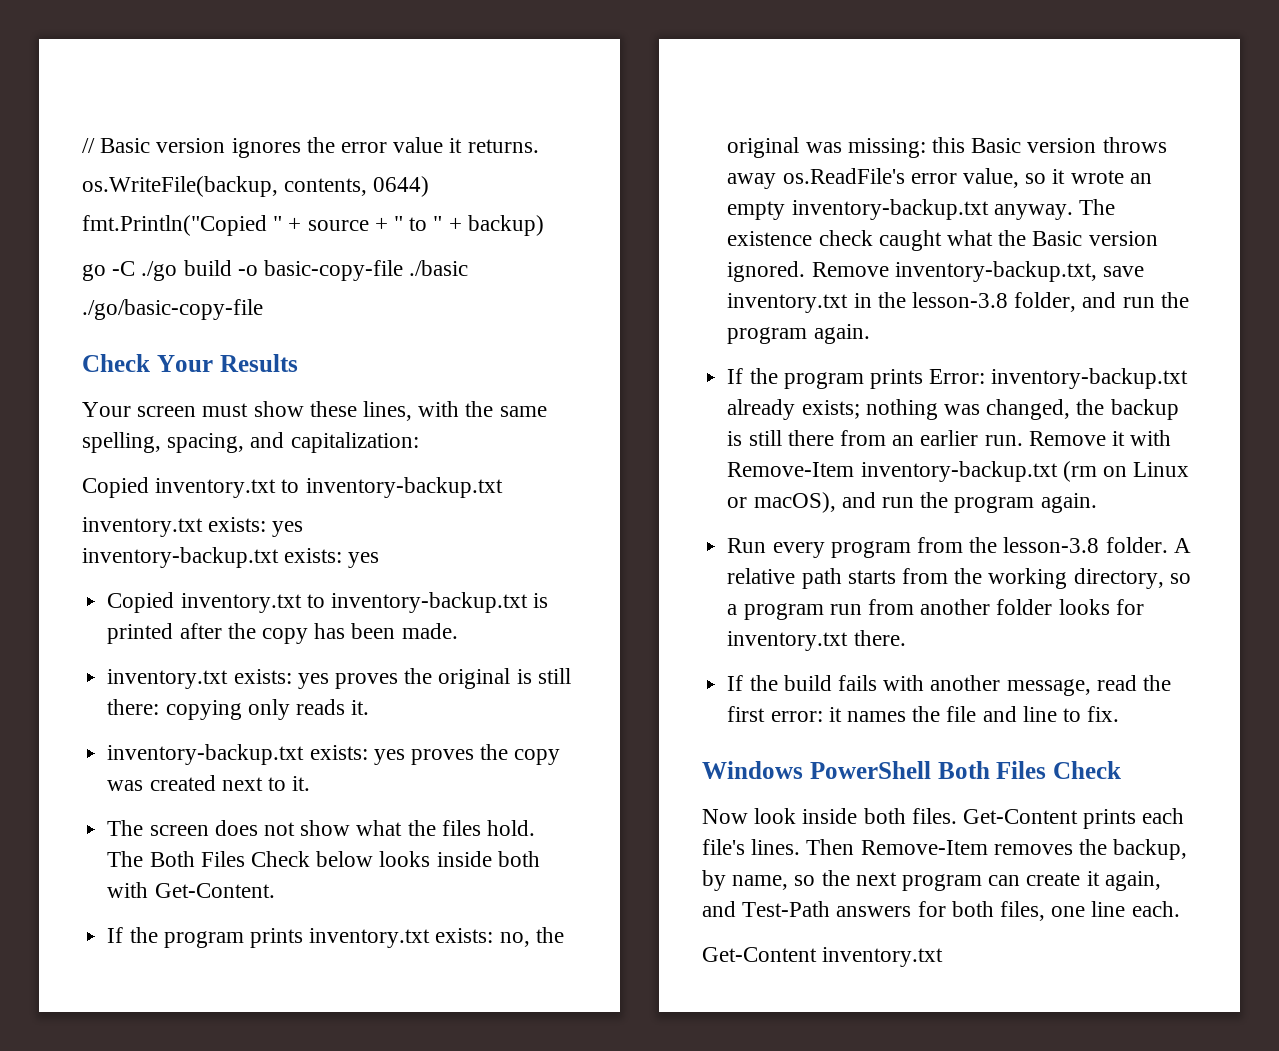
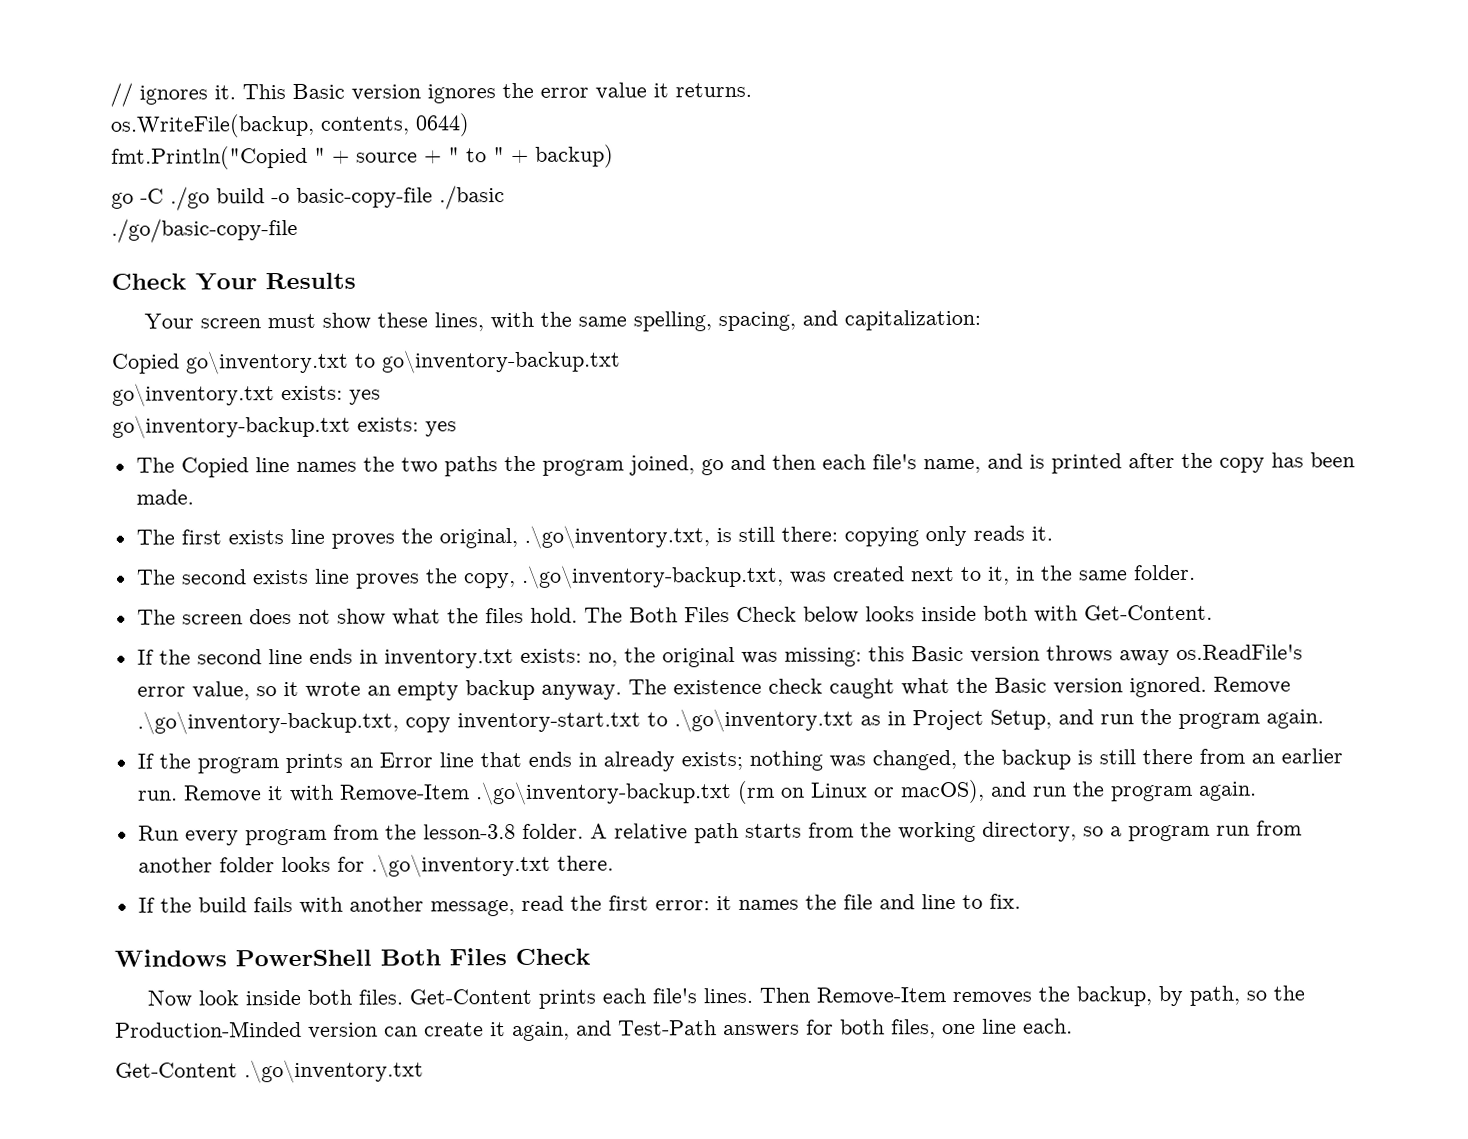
- // Basic version ignores the error value it returns.
+ // ignores it. This Basic version ignores the error value it returns.
  Your screen must show these lines, with the same spelling, spacing, and capitalization:
- Copied inventory.txt to inventory-backup.txt
- inventory.txt exists: yes
- inventory-backup.txt exists: yes
- Copied inventory.txt to inventory-backup.txt is printed after the copy has been made.
+ Copied go\inventory.txt to go\inventory-backup.txt
+ go\inventory.txt exists: yes
+ go\inventory-backup.txt exists: yes
+ The Copied line names the two paths the program joined, go and then each file's name, and is printed after the copy has been made.
- inventory.txt exists: yes proves the original is still there: copying only reads it.
+ The first exists line proves the original, .\go\inventory.txt, is still there: copying only reads it.
- inventory-backup.txt exists: yes proves the copy was created next to it.
+ The second exists line proves the copy, .\go\inventory-backup.txt, was created next to it, in the same folder.
- If the program prints inventory.txt exists: no, the original was missing: this Basic version throws away os.ReadFile's error value, so it wrote an empty inventory-backup.txt anyway.
+ If the second line ends in inventory.txt exists: no, the original was missing: this Basic version throws away os.ReadFile's error value, so it wrote an empty backup anyway.
- Remove inventory-backup.txt, save inventory.txt in the lesson-3.8 folder, and run the program again.
+ Remove .\go\inventory-backup.txt, copy inventory-start.txt to .\go\inventory.txt as in Project Setup, and run the program again.
- If the program prints Error: inventory-backup.txt already exists; nothing was changed, the backup is still there from an earlier run.
+ If the program prints an Error line that ends in already exists; nothing was changed, the backup is still there from an earlier run.
- Remove it with Remove-Item inventory-backup.txt (rm on Linux or macOS), and run the program again.
+ Remove it with Remove-Item .\go\inventory-backup.txt (rm on Linux or macOS), and run the program again.
- A relative path starts from the working directory, so a program run from another folder looks for inventory.txt there.
+ A relative path starts from the working directory, so a program run from another folder looks for .\go\inventory.txt there.
- Then Remove-Item removes the backup, by name, so the next program can create it again, and Test-Path answers for both files, one line each.
+ Then Remove-Item removes the backup, by path, so the Production-Minded version can create it again, and Test-Path answers for both files, one line each.
- Get-Content inventory.txt
+ Get-Content .\go\inventory.txt

